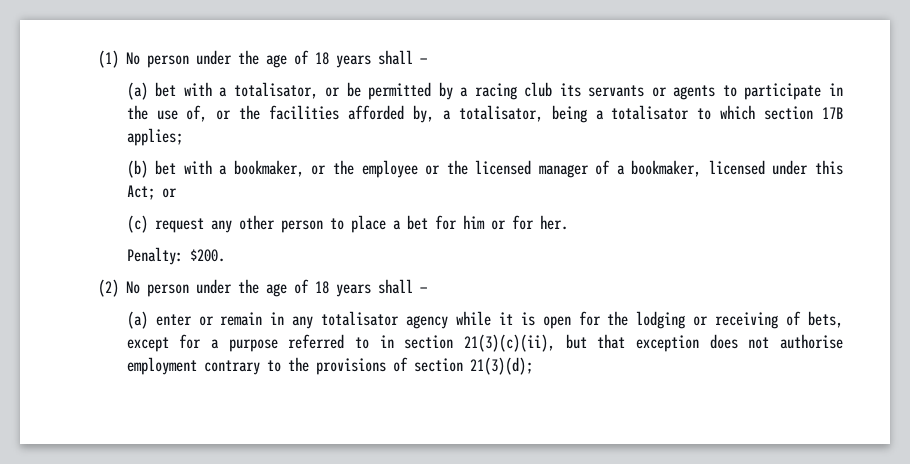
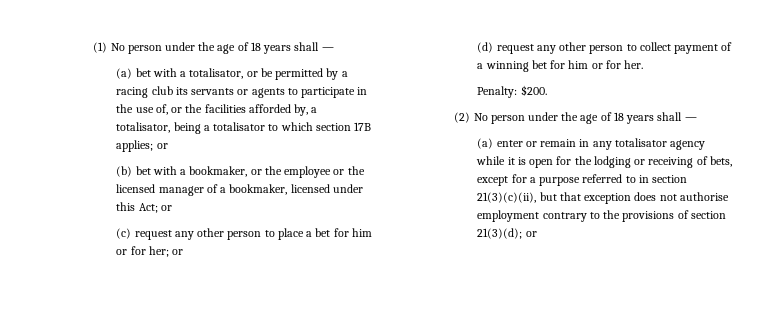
- (a) bet with a totalisator, or be permitted by a racing club its servants or agents to participate in the use of, or the facilities afforded by, a totalisator, being a totalisator to which section 17B applies;
+ (a) bet with a totalisator, or be permitted by a racing club its servants or agents to participate in the use of, or the facilities afforded by, a totalisator, being a totalisator to which section 17B applies; or
- (c) request any other person to place a bet for him or for her.
+ (c) request any other person to place a bet for him or for her; or
+ (d) request any other person to collect payment of a winning bet for him or for her.
- (a) enter or remain in any totalisator agency while it is open for the lodging or receiving of bets, except for a purpose referred to in section 21(3)(c)(ii), but that exception does not authorise employment contrary to the provisions of section 21(3)(d);
+ (a) enter or remain in any totalisator agency while it is open for the lodging or receiving of bets, except for a purpose referred to in section 21(3)(c)(ii), but that exception does not authorise employment contrary to the provisions of section 21(3)(d); or

